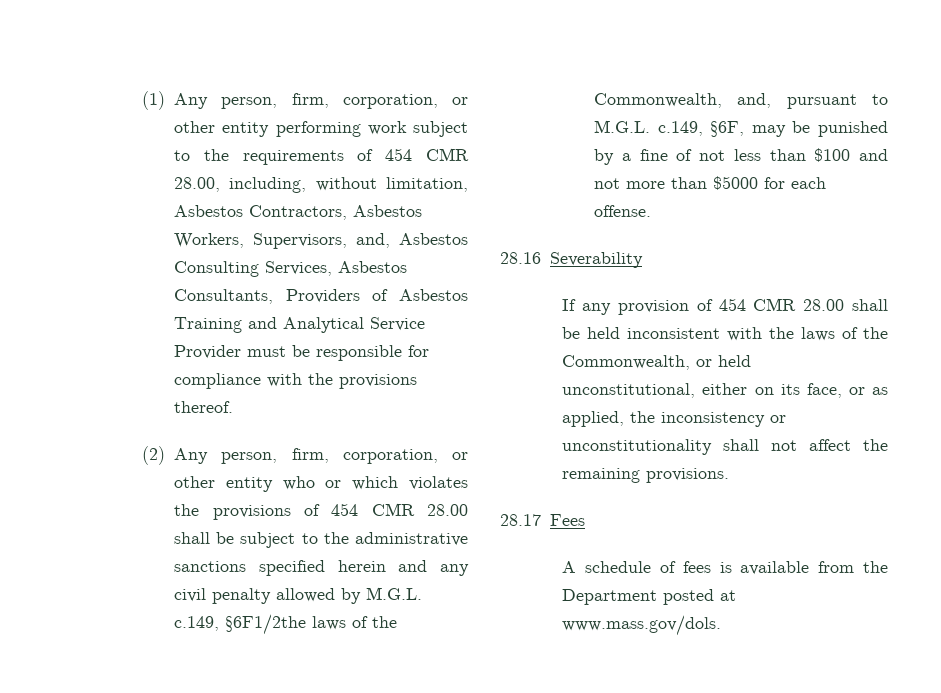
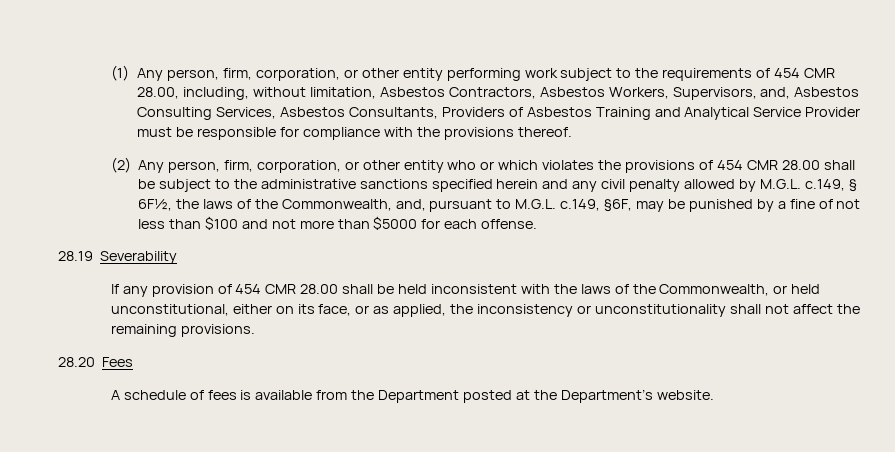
- (2) Any person, firm, corporation, or other entity who or which violates the provisions of 454 CMR 28.00 shall be subject to the administrative sanctions specified herein and any civil penalty allowed by M.G.L. c.149, §6F1/2the laws of the Commonwealth, and, pursuant to M.G.L. c.149, §6F, may be punished by a fine of not less than $100 and not more than $5000 for each offense.
+ (2) Any person, firm, corporation, or other entity who or which violates the provisions of 454 CMR 28.00 shall be subject to the administrative sanctions specified herein and any civil penalty allowed by M.G.L. c.149, § 6F½, the laws of the Commonwealth, and, pursuant to M.G.L. c.149, §6F, may be punished by a fine of not less than $100 and not more than $5000 for each offense.
- 28.16 Severability
+ 28.19 Severability
- 28.17 Fees
+ 28.20 Fees
- A schedule of fees is available from the Department posted at www.mass.gov/dols.
+ A schedule of fees is available from the Department posted at the Department’s website.

